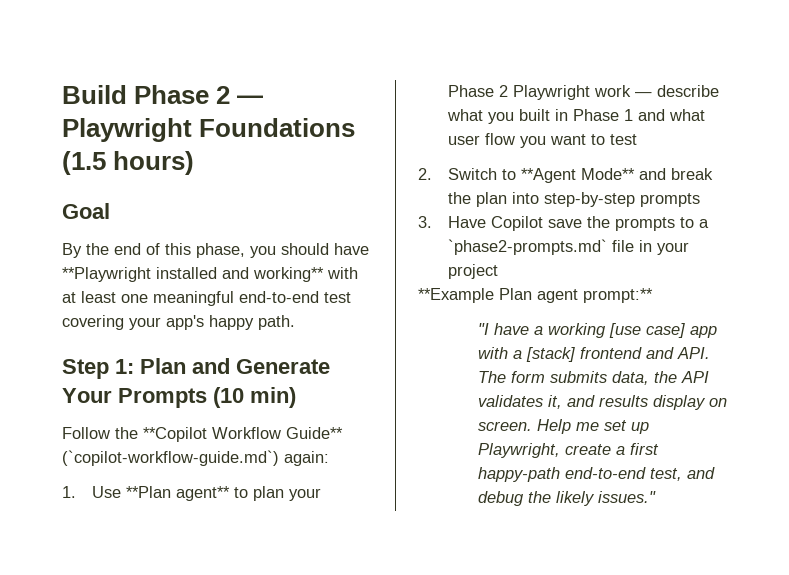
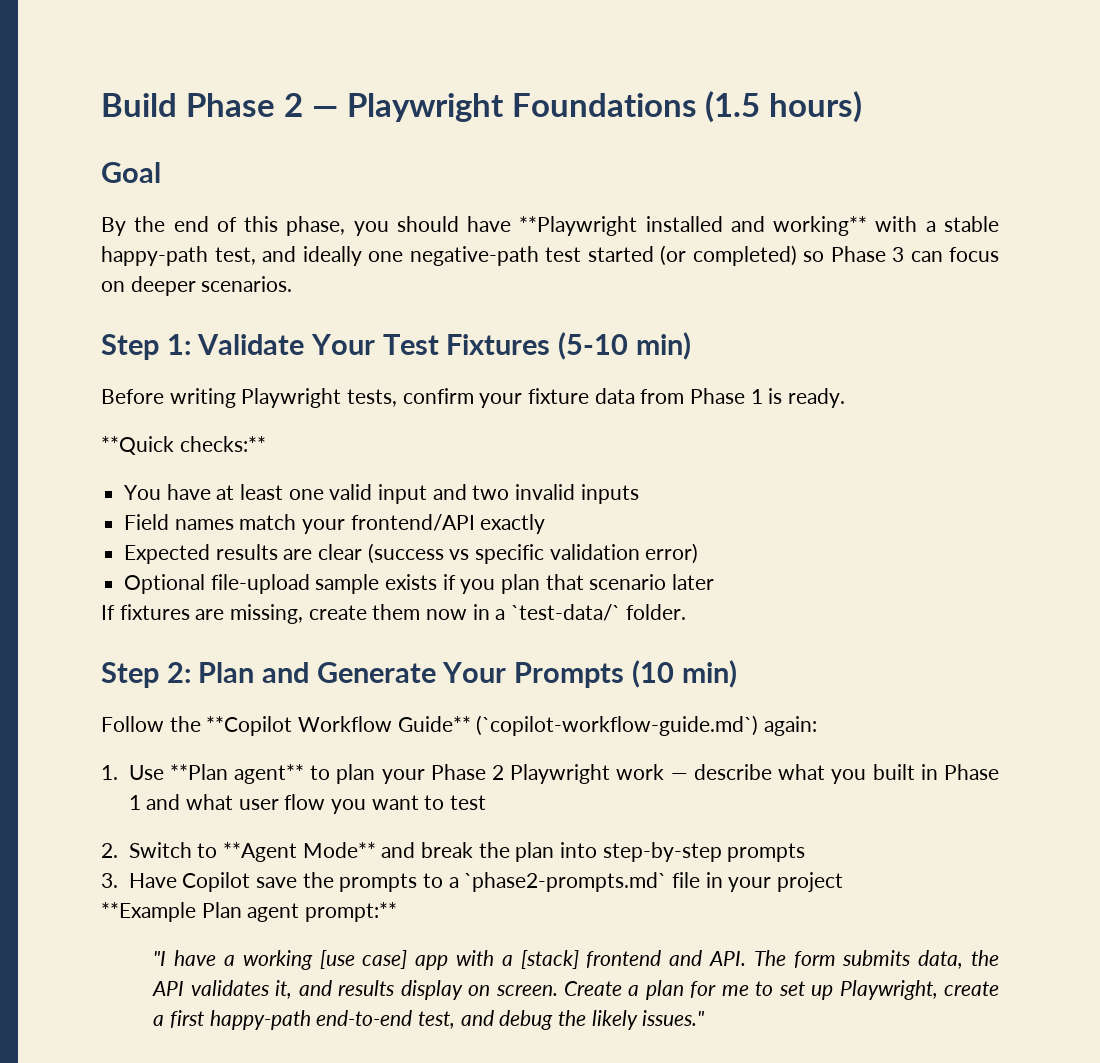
- By the end of this phase, you should have **Playwright installed and working** with at least one meaningful end-to-end test covering your app's happy path.
- Step 1: Plan and Generate Your Prompts (10 min)
+ By the end of this phase, you should have **Playwright installed and working** with a stable happy-path test, and ideally one negative-path test started (or completed) so Phase 3 can focus on deeper scenarios.
+ Step 1: Validate Your Test Fixtures (5-10 min)
+ Before writing Playwright tests, confirm your fixture data from Phase 1 is ready.
+ **Quick checks:**
+ You have at least one valid input and two invalid inputs
+ Field names match your frontend/API exactly
+ Expected results are clear (success vs specific validation error)
+ Optional file-upload sample exists if you plan that scenario later
+ If fixtures are missing, create them now in a `test-data/` folder.
+ Step 2: Plan and Generate Your Prompts (10 min)
- Help me set up Playwright, create a first happy-path end-to-end test, and debug the likely issues."
+ Create a plan for me to set up Playwright, create a first happy-path end-to-end test, and debug the likely issues."

